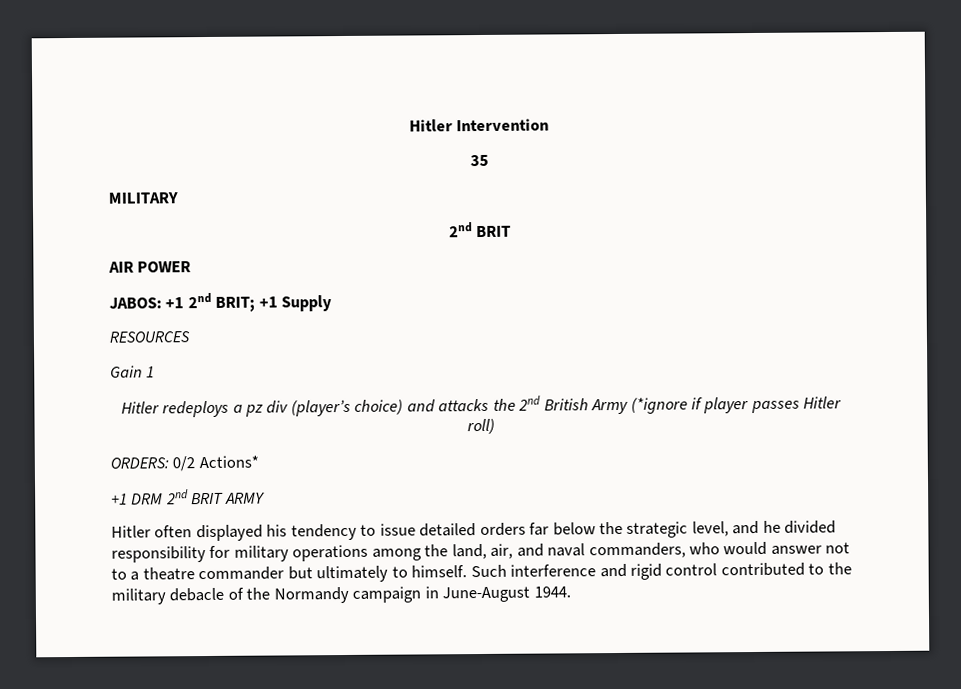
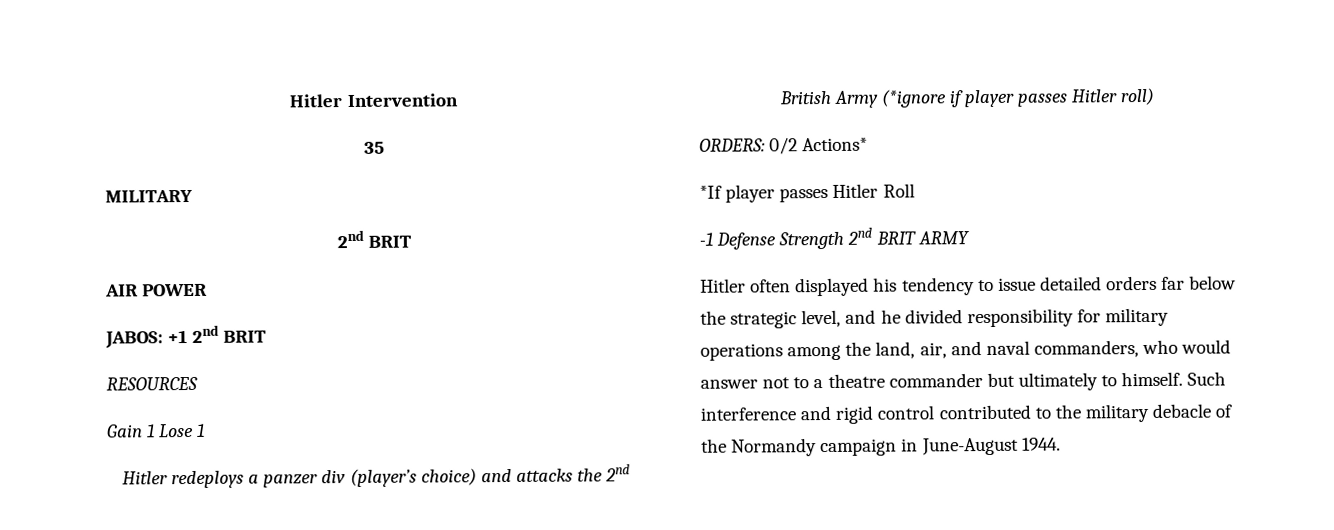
- JABOS: +1 2nd BRIT; +1 Supply
+ JABOS: +1 2nd BRIT
- Gain 1
+ Gain 1 Lose 1
- Hitler redeploys a pz div (player’s choice) and attacks the 2nd British Army (*ignore if player passes Hitler roll)
+ Hitler redeploys a panzer div (player’s choice) and attacks the 2nd British Army (*ignore if player passes Hitler roll)
- +1 DRM 2nd BRIT ARMY
+ *If player passes Hitler Roll
+ -1 Defense Strength 2nd BRIT ARMY

